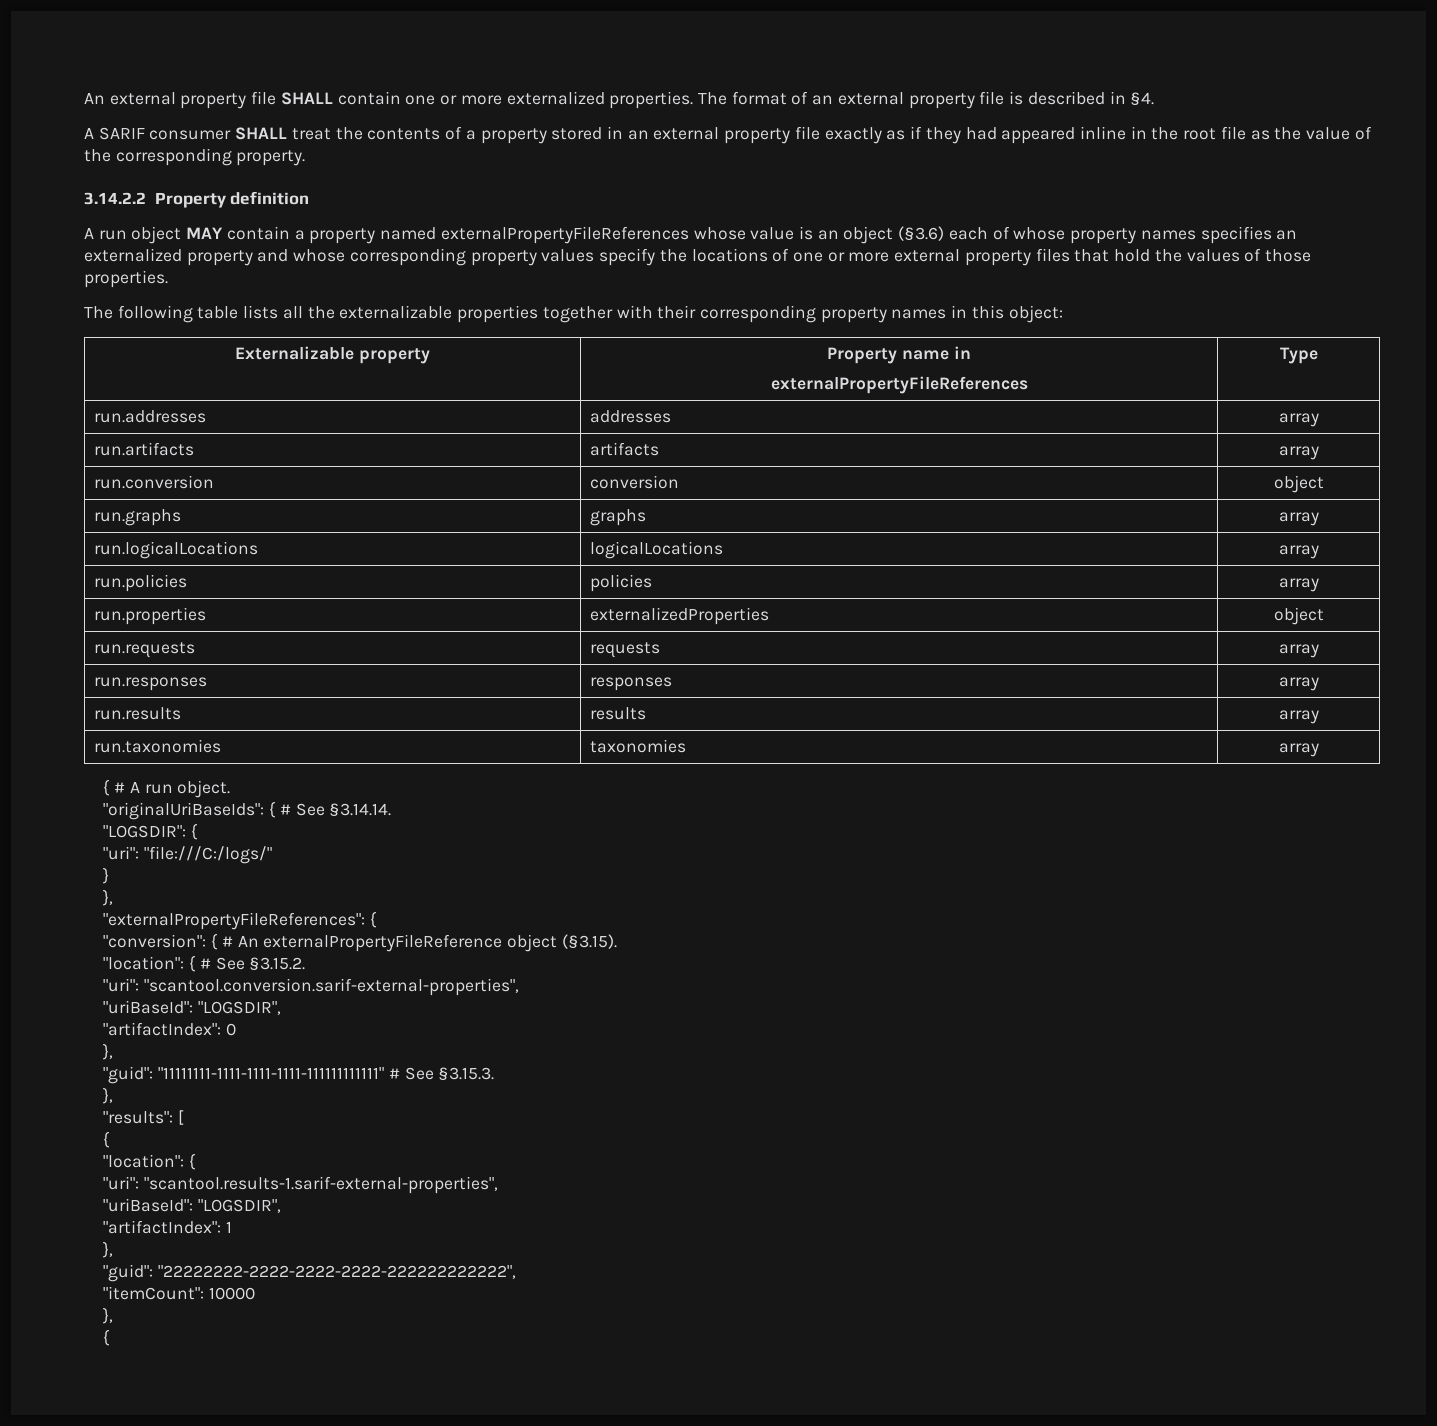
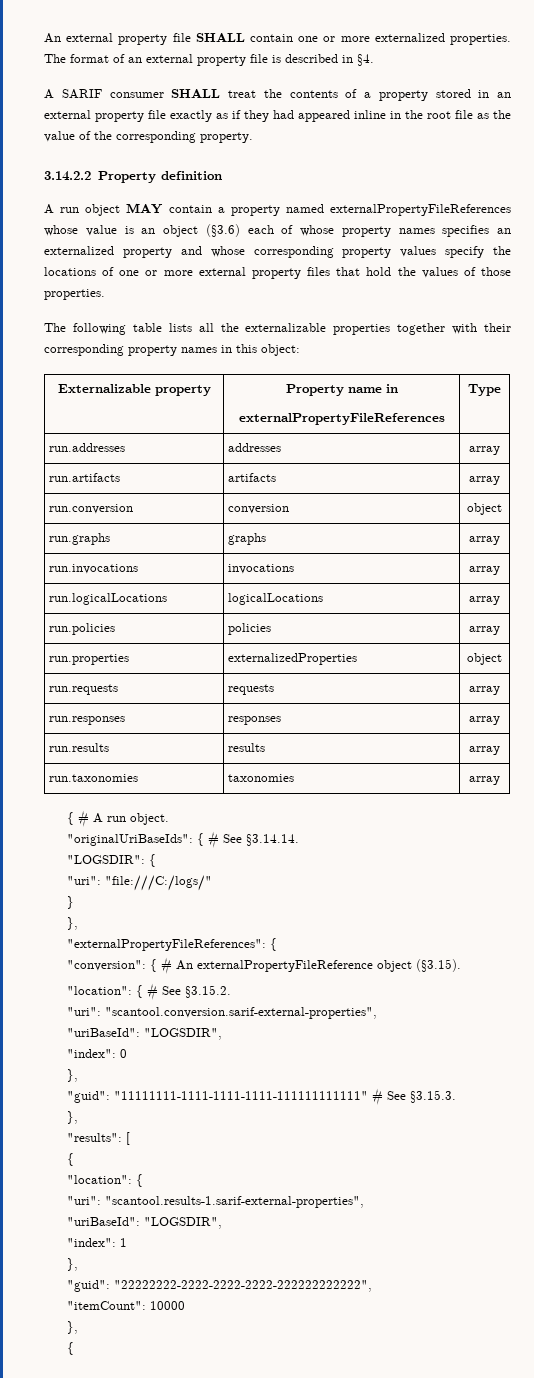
+ run.invocations | invocations | array
- "artifactIndex": 0
+ "index": 0
- "artifactIndex": 1
+ "index": 1

